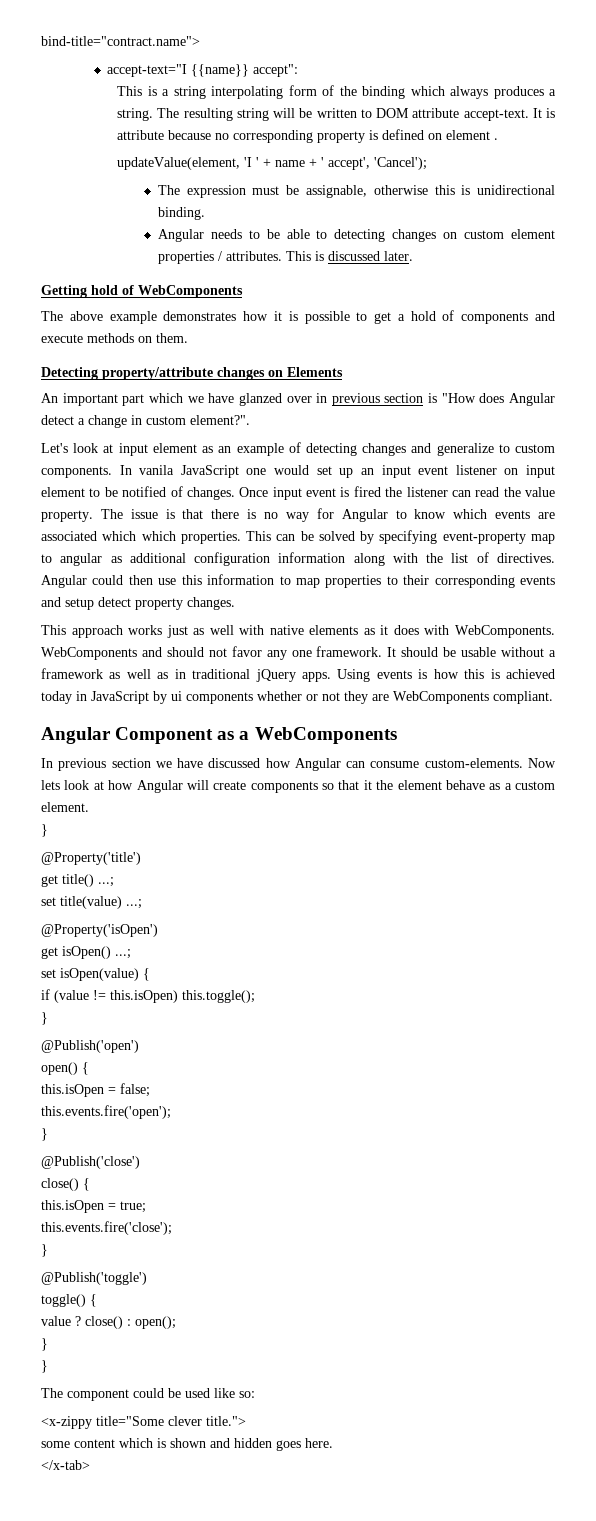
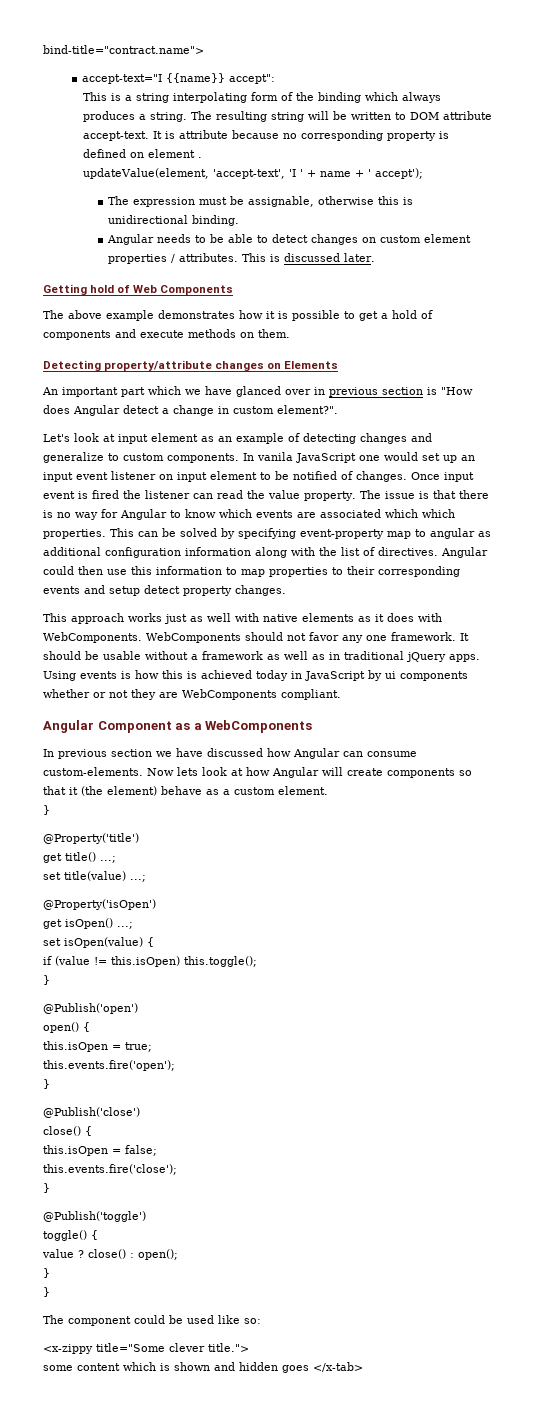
- updateValue(element, 'I ' + name + ' accept', 'Cancel');
+ updateValue(element, 'accept-text', 'I ' + name + ' accept');
- Angular needs to be able to detecting changes on custom element properties / attributes.
+ Angular needs to be able to detect changes on custom element properties / attributes.
- Getting hold of WebComponents
+ Getting hold of Web Components
- An important part which we have glanzed over in previous section is "How does Angular detect a change in custom element?".
+ An important part which we have glanced over in previous section is "How does Angular detect a change in custom element?".
- WebComponents and should not favor any one framework.
+ WebComponents should not favor any one framework.
- Now lets look at how Angular will create components so that it the element behave as a custom element.
+ Now lets look at how Angular will create components so that it (the element) behave as a custom element.
- this.isOpen = false;
+ this.isOpen = true;
- this.isOpen = true;
+ this.isOpen = false;
- some content which is shown and hidden goes here.
- </x-tab>
+ some content which is shown and hidden goes </x-tab>

